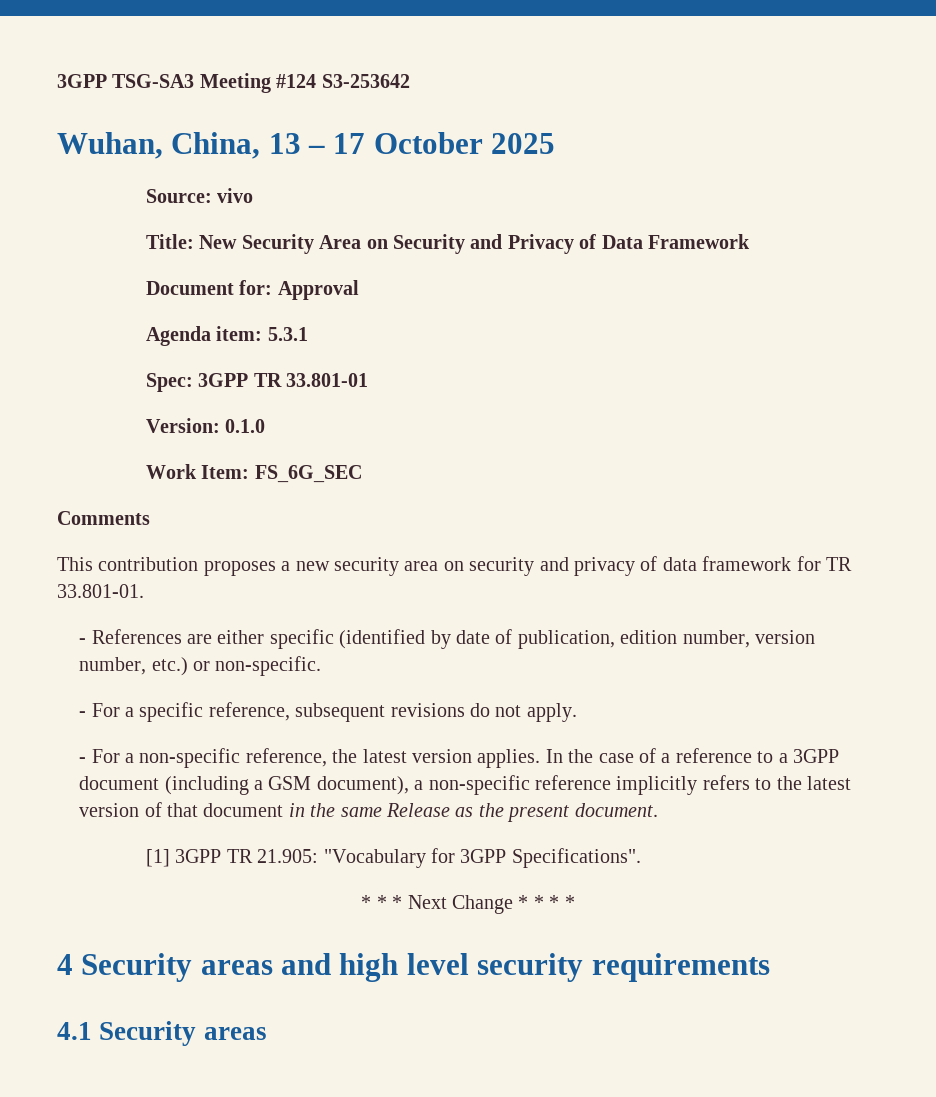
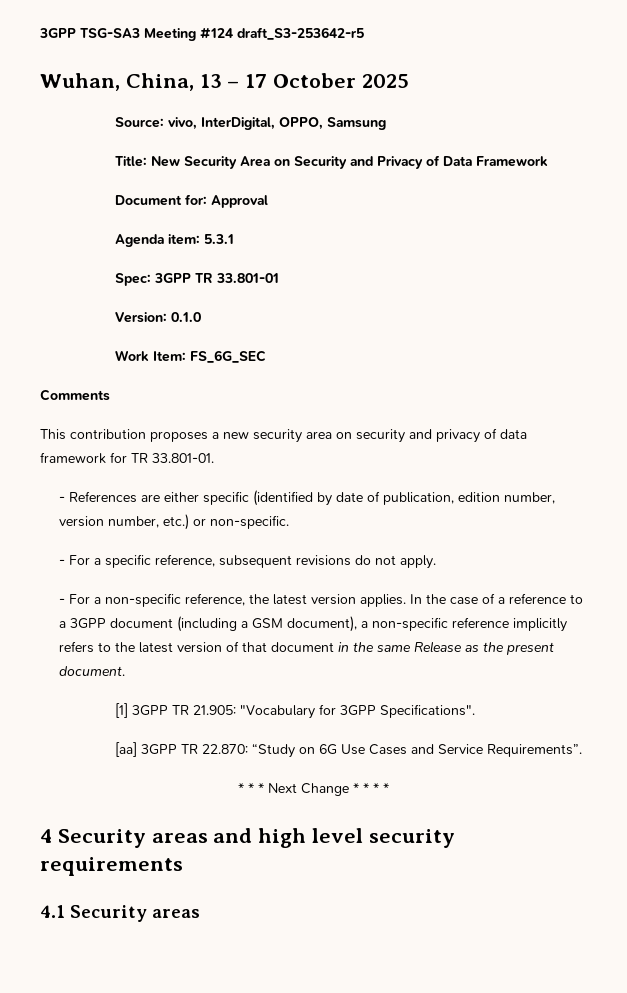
- 3GPP TSG-SA3 Meeting #124 S3-253642
+ 3GPP TSG-SA3 Meeting #124 draft_S3-253642-r5
- Source: vivo
+ Source: vivo, InterDigital, OPPO, Samsung
+ [aa] 3GPP TR 22.870: “Study on 6G Use Cases and Service Requirements”.

